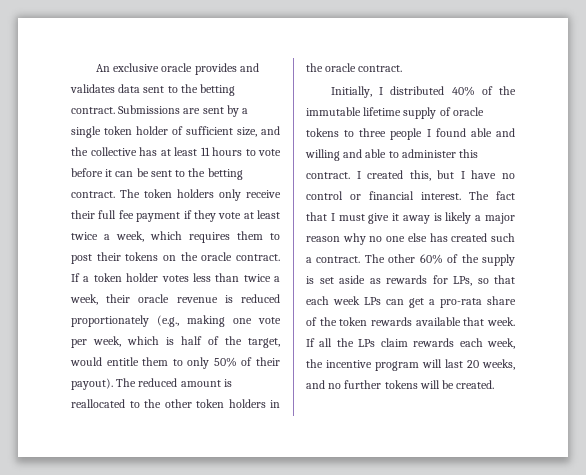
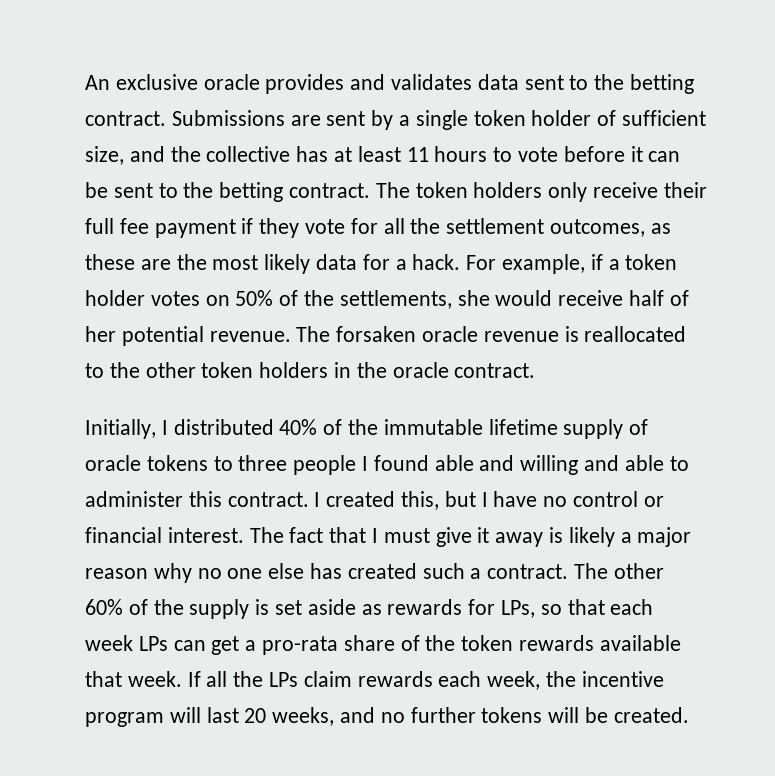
- The token holders only receive their full fee payment if they vote at least twice a week, which requires them to post their tokens on the oracle contract. If a token holder votes less than twice a week, their oracle revenue is reduced proportionately (e.g., making one vote per week, which is half of the target, would entitle them to only 50% of their payout). The reduced amount is reallocated to the other token holders in the oracle contract.
+ The token holders only receive their full fee payment if they vote for all the settlement outcomes, as these are the most likely data for a hack. For example, if a token holder votes on 50% of the settlements, she would receive half of her potential revenue. The forsaken oracle revenue is reallocated to the other token holders in the oracle contract.

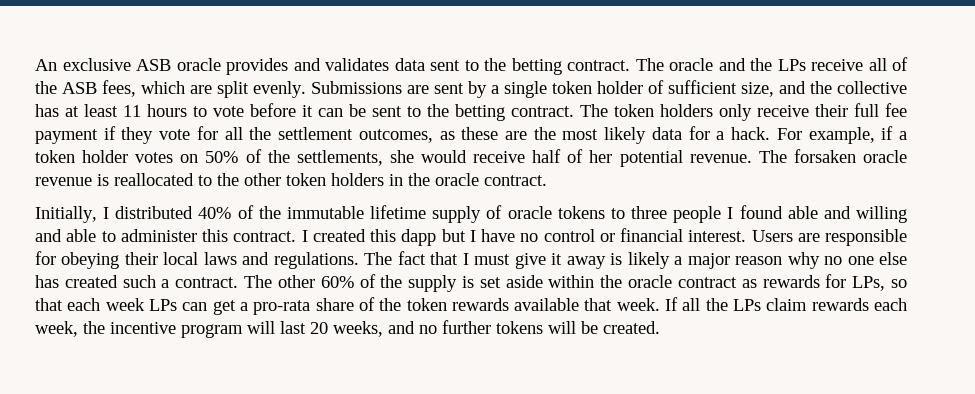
- An exclusive oracle provides and validates data sent to the betting contract.
+ An exclusive ASB oracle provides and validates data sent to the betting contract.
+ The oracle and the LPs receive all of the ASB fees, which are split evenly.
- I created this, but I have no control or financial interest.
+ I created this dapp but I have no control or financial interest.
+ Users are responsible for obeying their local laws and regulations.
- The other 60% of the supply is set aside as rewards for LPs, so that each week LPs can get a pro-rata share of the token rewards available that week.
+ The other 60% of the supply is set aside within the oracle contract as rewards for LPs, so that each week LPs can get a pro-rata share of the token rewards available that week.

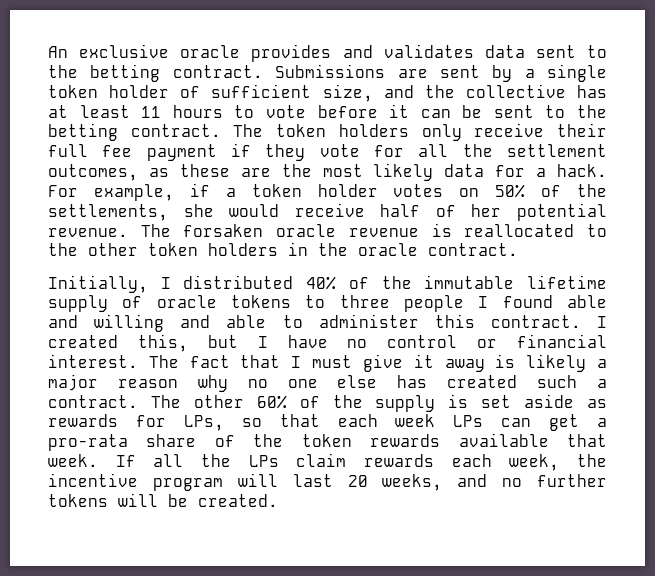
- An exclusive ASB oracle provides and validates data sent to the betting contract.
+ An exclusive oracle provides and validates data sent to the betting contract.
- The oracle and the LPs receive all of the ASB fees, which are split evenly.
- I created this dapp but I have no control or financial interest.
+ I created this, but I have no control or financial interest.
- Users are responsible for obeying their local laws and regulations.
- The other 60% of the supply is set aside within the oracle contract as rewards for LPs, so that each week LPs can get a pro-rata share of the token rewards available that week.
+ The other 60% of the supply is set aside as rewards for LPs, so that each week LPs can get a pro-rata share of the token rewards available that week.

